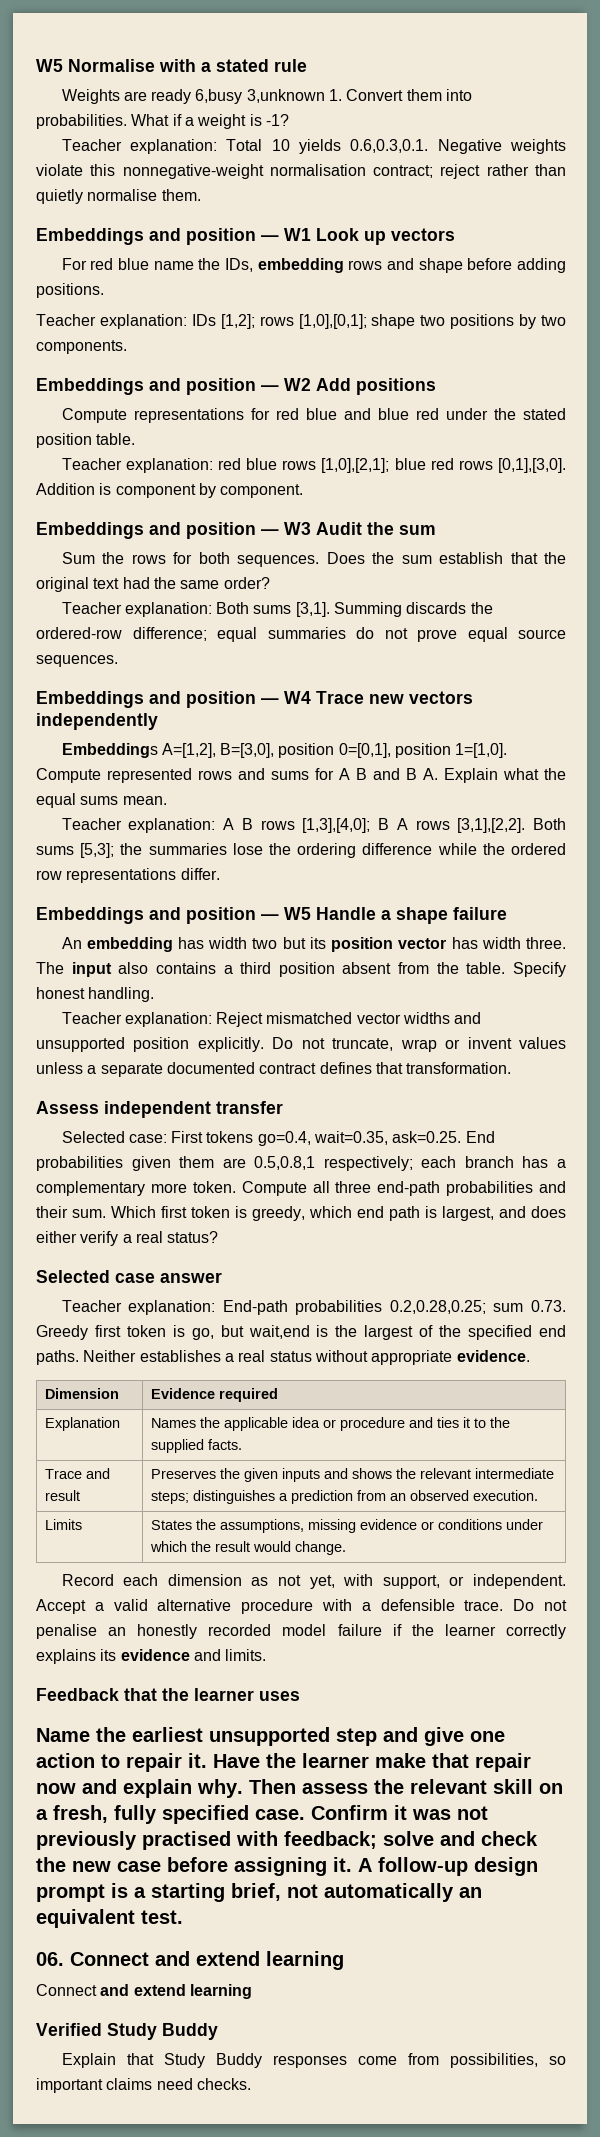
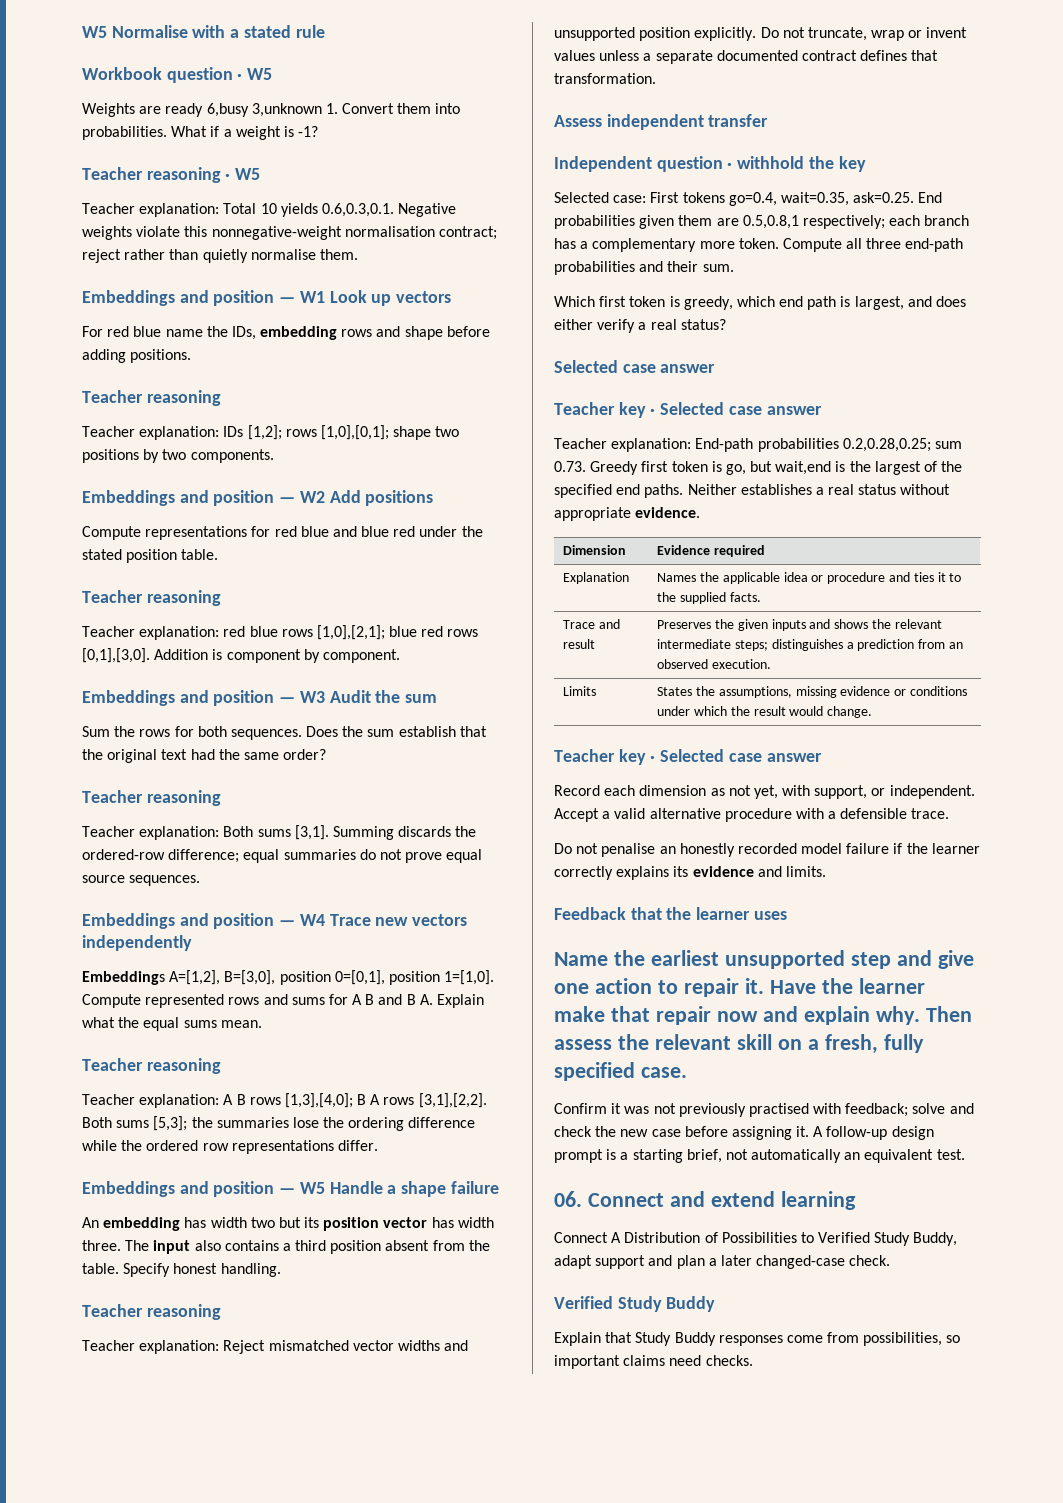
+ Workbook question · W5
+ Teacher reasoning · W5
  For red blue name the IDs, embedding rows and shape before adding positions.
+ Teacher reasoning
  Compute representations for red blue and blue red under the stated position table.
+ Teacher reasoning
  Does the sum establish that the original text had the same order?
+ Teacher reasoning
  Compute represented rows and sums for A B and B A. Explain what the equal sums mean.
+ Teacher reasoning
  Specify honest handling.
+ Teacher reasoning
+ Independent question · withhold the key
- Compute all three end-path probabilities and their sum. Which first token is greedy, which end path is largest, and does either verify a real status?
+ Compute all three end-path probabilities and their sum.
+ Which first token is greedy, which end path is largest, and does either verify a real status?
  Selected case answer
+ Teacher key · Selected case answer
  Limits | States the assumptions, missing evidence or conditions under which the result would change.
+ Teacher key · Selected case answer
- Accept a valid alternative procedure with a defensible trace. Do not penalise an honestly recorded model failure if the learner correctly explains its evidence and limits.
+ Accept a valid alternative procedure with a defensible trace.
+ Do not penalise an honestly recorded model failure if the learner correctly explains its evidence and limits.
- Then assess the relevant skill on a fresh, fully specified case. Confirm it was not previously practised with feedback; solve and check the new case before assigning it.
+ Then assess the relevant skill on a fresh, fully specified case.
+ Confirm it was not previously practised with feedback; solve and check the new case before assigning it.
  06. Connect and extend learning
- Connect and extend learning
+ Connect A Distribution of Possibilities to Verified Study Buddy, adapt support and plan a later changed-case check.

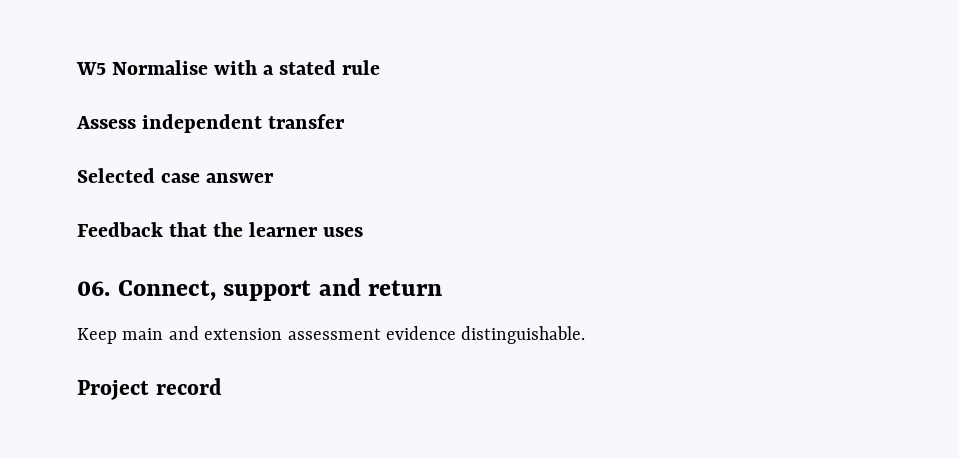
- Workbook question · W5
- Weights are ready 6,busy 3,unknown 1. Convert them into probabilities. What if a weight is -1?
- Teacher reasoning · W5
- Teacher explanation: Total 10 yields 0.6,0.3,0.1. Negative weights violate this nonnegative-weight normalisation contract; reject rather than quietly normalise them.
- Embeddings and position — W1 Look up vectors
- For red blue name the IDs, embedding rows and shape before adding positions.
- Teacher reasoning
- Teacher explanation: IDs [1,2]; rows [1,0],[0,1]; shape two positions by two components.
- Embeddings and position — W2 Add positions
- Compute representations for red blue and blue red under the stated position table.
- Teacher reasoning
- Teacher explanation: red blue rows [1,0],[2,1]; blue red rows [0,1],[3,0]. Addition is component by component.
- Embeddings and position — W3 Audit the sum
- Sum the rows for both sequences. Does the sum establish that the original text had the same order?
- Teacher reasoning
- Teacher explanation: Both sums [3,1]. Summing discards the ordered-row difference; equal summaries do not prove equal source sequences.
- Embeddings and position — W4 Trace new vectors independently
- Embeddings A=[1,2], B=[3,0], position 0=[0,1], position 1=[1,0]. Compute represented rows and sums for A B and B A. Explain what the equal sums mean.
- Teacher reasoning
- Teacher explanation: A B rows [1,3],[4,0]; B A rows [3,1],[2,2]. Both sums [5,3]; the summaries lose the ordering difference while the ordered row representations differ.
- Embeddings and position — W5 Handle a shape failure
- An embedding has width two but its position vector has width three. The input also contains a third position absent from the table. Specify honest handling.
- Teacher reasoning
- Teacher explanation: Reject mismatched vector widths and unsupported position explicitly. Do not truncate, wrap or invent values unless a separate documented contract defines that transformation.
  Assess independent transfer
- Independent question · withhold the key
- Selected case: First tokens go=0.4, wait=0.35, ask=0.25. End probabilities given them are 0.5,0.8,1 respectively; each branch has a complementary more token. Compute all three end-path probabilities and their sum.
- Which first token is greedy, which end path is largest, and does either verify a real status?
  Selected case answer
- Teacher key · Selected case answer
- Teacher explanation: End-path probabilities 0.2,0.28,0.25; sum 0.73. Greedy first token is go, but wait,end is the largest of the specified end paths. Neither establishes a real status without appropriate evidence.
- Dimension | Evidence required
- Explanation | Names the applicable idea or procedure and ties it to the supplied facts.
- Trace and result | Preserves the given inputs and shows the relevant intermediate steps; distinguishes a prediction from an observed execution.
- Limits | States the assumptions, missing evidence or conditions under which the result would change.
- Teacher key · Selected case answer
- Record each dimension as not yet, with support, or independent. Accept a valid alternative procedure with a defensible trace.
- Do not penalise an honestly recorded model failure if the learner correctly explains its evidence and limits.
- Name the earliest unsupported step and give one action to repair it. Have the learner make that repair now and explain why. Then assess the relevant skill on a fresh, fully specified case.
- Confirm it was not previously practised with feedback; solve and check the new case before assigning it. A follow-up design prompt is a starting brief, not automatically an equivalent test.
- 06. Connect and extend learning
- Connect A Distribution of Possibilities to Verified Study Buddy, adapt support and plan a later changed-case check.
- Verified Study Buddy
- Explain that Study Buddy responses come from possibilities, so important claims need checks.
+ 06. Connect, support and return
+ Keep main and extension assessment evidence distinguishable.
+ Project record

